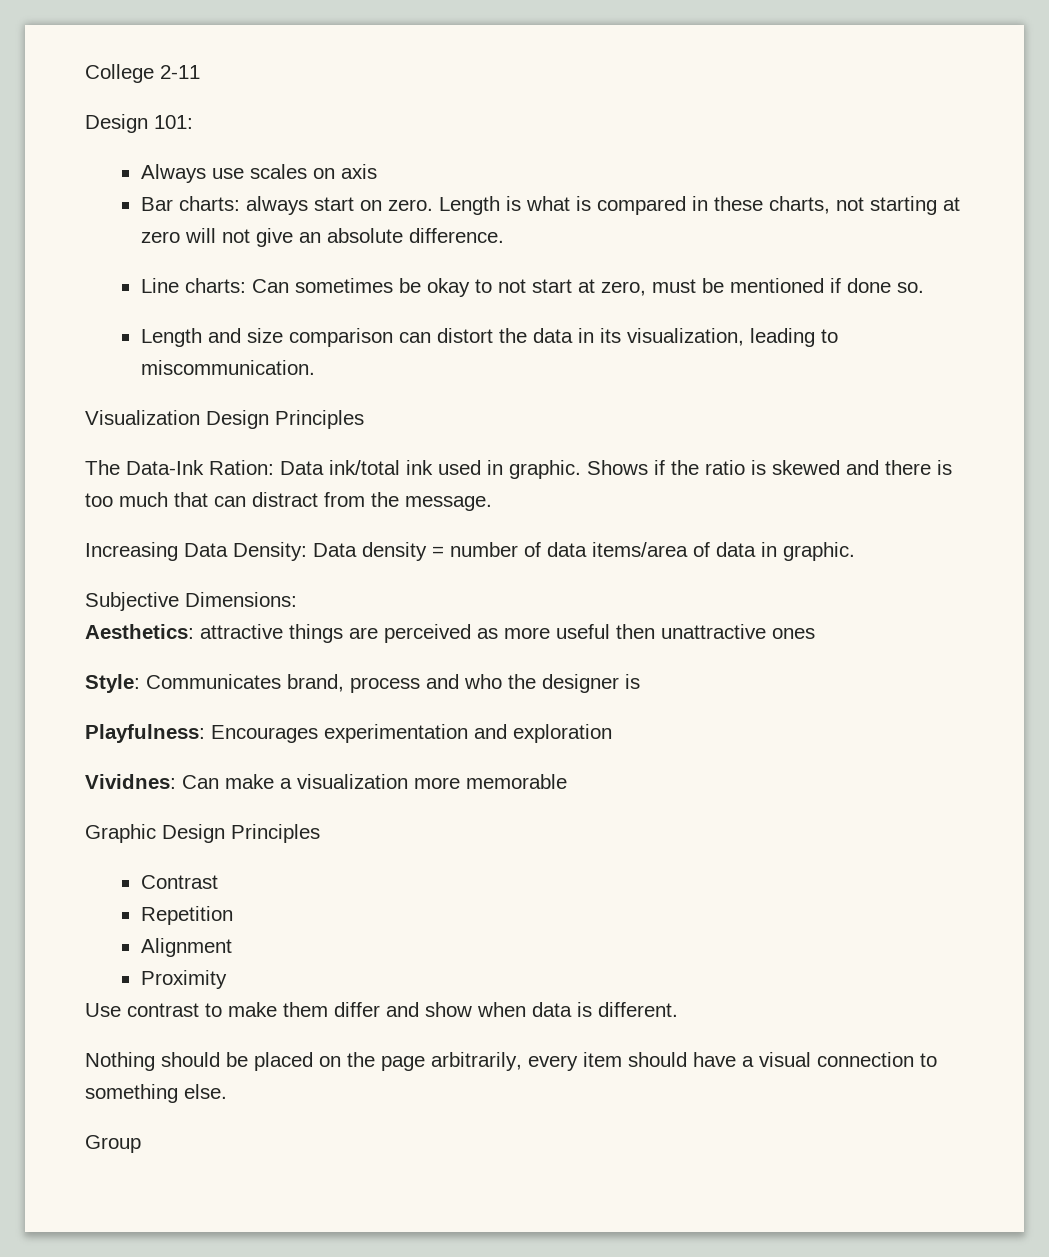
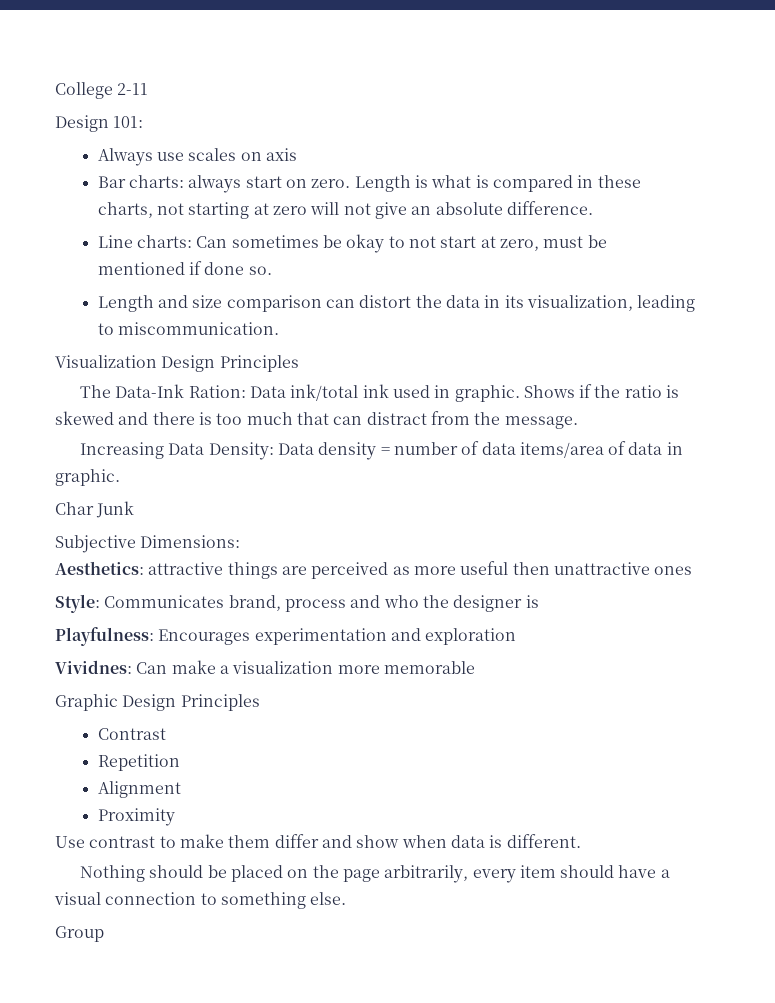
+ Char Junk

